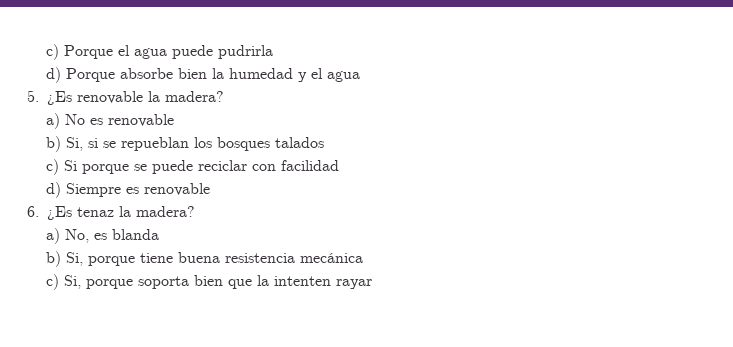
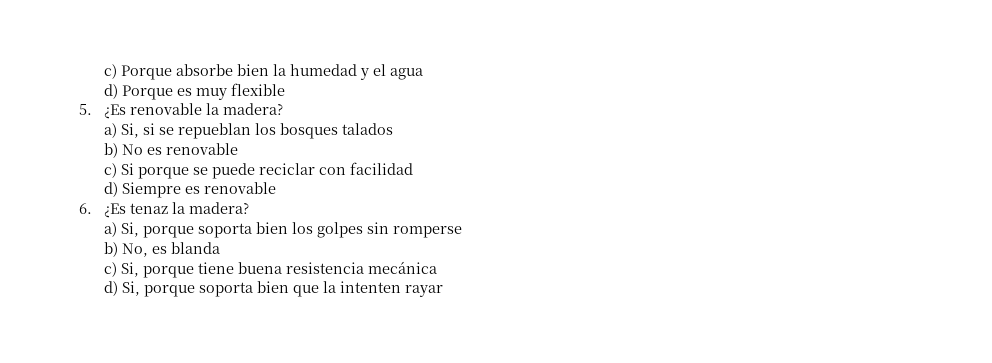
- c) Porque el agua puede pudrirla
- d) Porque absorbe bien la humedad y el agua
+ c) Porque absorbe bien la humedad y el agua
+ d) Porque es muy flexible
- a) No es renovable
- b) Si, si se repueblan los bosques talados
+ a) Si, si se repueblan los bosques talados
+ b) No es renovable
- a) No, es blanda
+ a) Si, porque soporta bien los golpes sin romperse
+ b) No, es blanda
- b) Si, porque tiene buena resistencia mecánica
+ c) Si, porque tiene buena resistencia mecánica
- c) Si, porque soporta bien que la intenten rayar
+ d) Si, porque soporta bien que la intenten rayar

